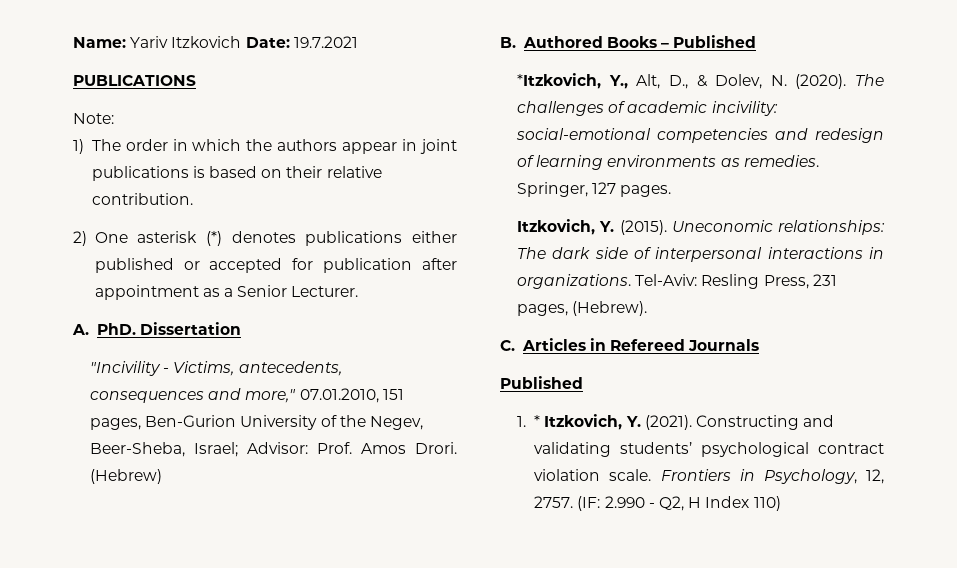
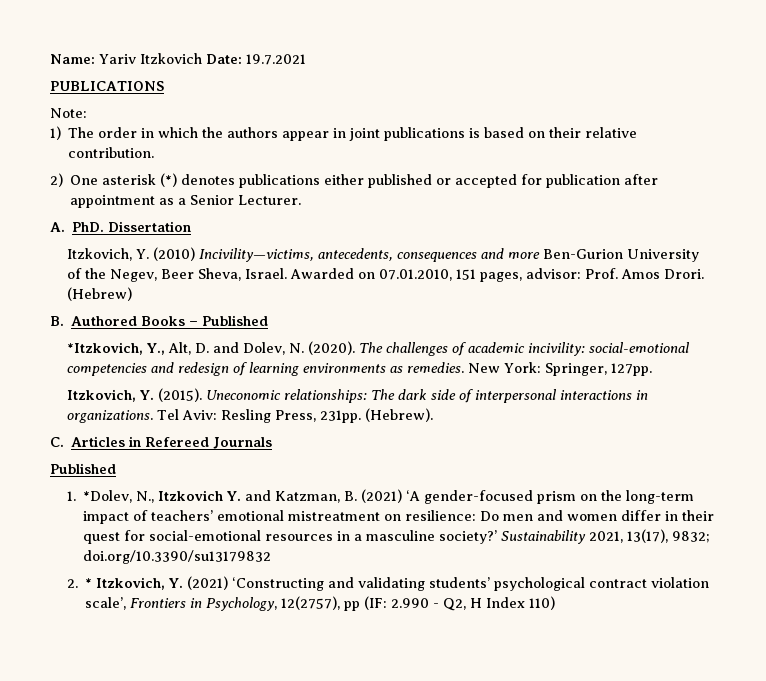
- "Incivility - Victims, antecedents, consequences and more," 07.01.2010, 151 pages, Ben-Gurion University of the Negev, Beer-Sheba, Israel; Advisor: Prof. Amos Drori.
+ Itzkovich, Y. (2010) Incivility—victims, antecedents, consequences and more Ben-Gurion University of the Negev, Beer Sheva, Israel. Awarded on 07.01.2010, 151 pages, advisor: Prof. Amos Drori.
- *Itzkovich, Y., Alt, D., & Dolev, N. (2020).
+ *Itzkovich, Y., Alt, D. and Dolev, N. (2020).
- Springer, 127 pages.
+ New York: Springer, 127pp.
- Tel-Aviv: Resling Press, 231 pages, (Hebrew).
+ Tel Aviv: Resling Press, 231pp. (Hebrew).
- 1. * Itzkovich, Y. (2021). Constructing and validating students’ psychological contract violation scale. Frontiers in Psychology, 12, 2757. (IF: 2.990 - Q2, H Index 110)
+ 1. *Dolev, N., Itzkovich Y. and Katzman, B. (2021) ‘A gender-focused prism on the long-term impact of teachers’ emotional mistreatment on resilience: Do men and women differ in their quest for social-emotional resources in a masculine society?’ Sustainability 2021, 13(17), 9832; doi.org/10.3390/su13179832
+ 2. * Itzkovich, Y. (2021) ‘Constructing and validating students’ psychological contract violation scale’, Frontiers in Psychology, 12(2757), pp (IF: 2.990 - Q2, H Index 110)

